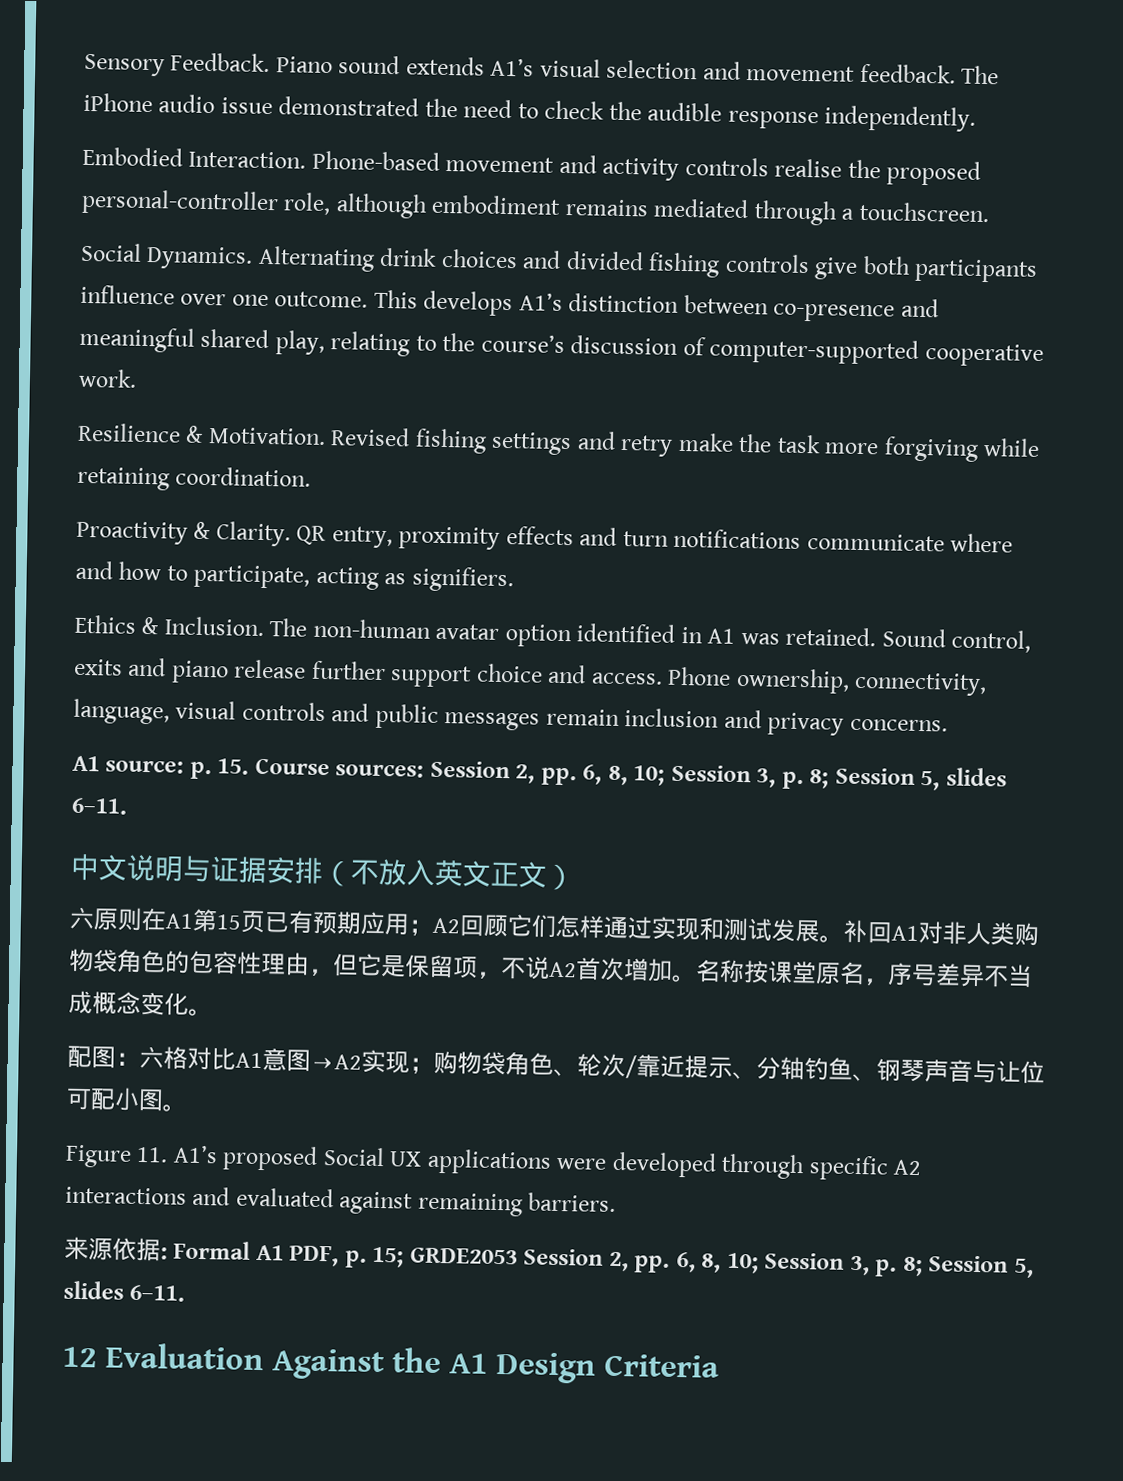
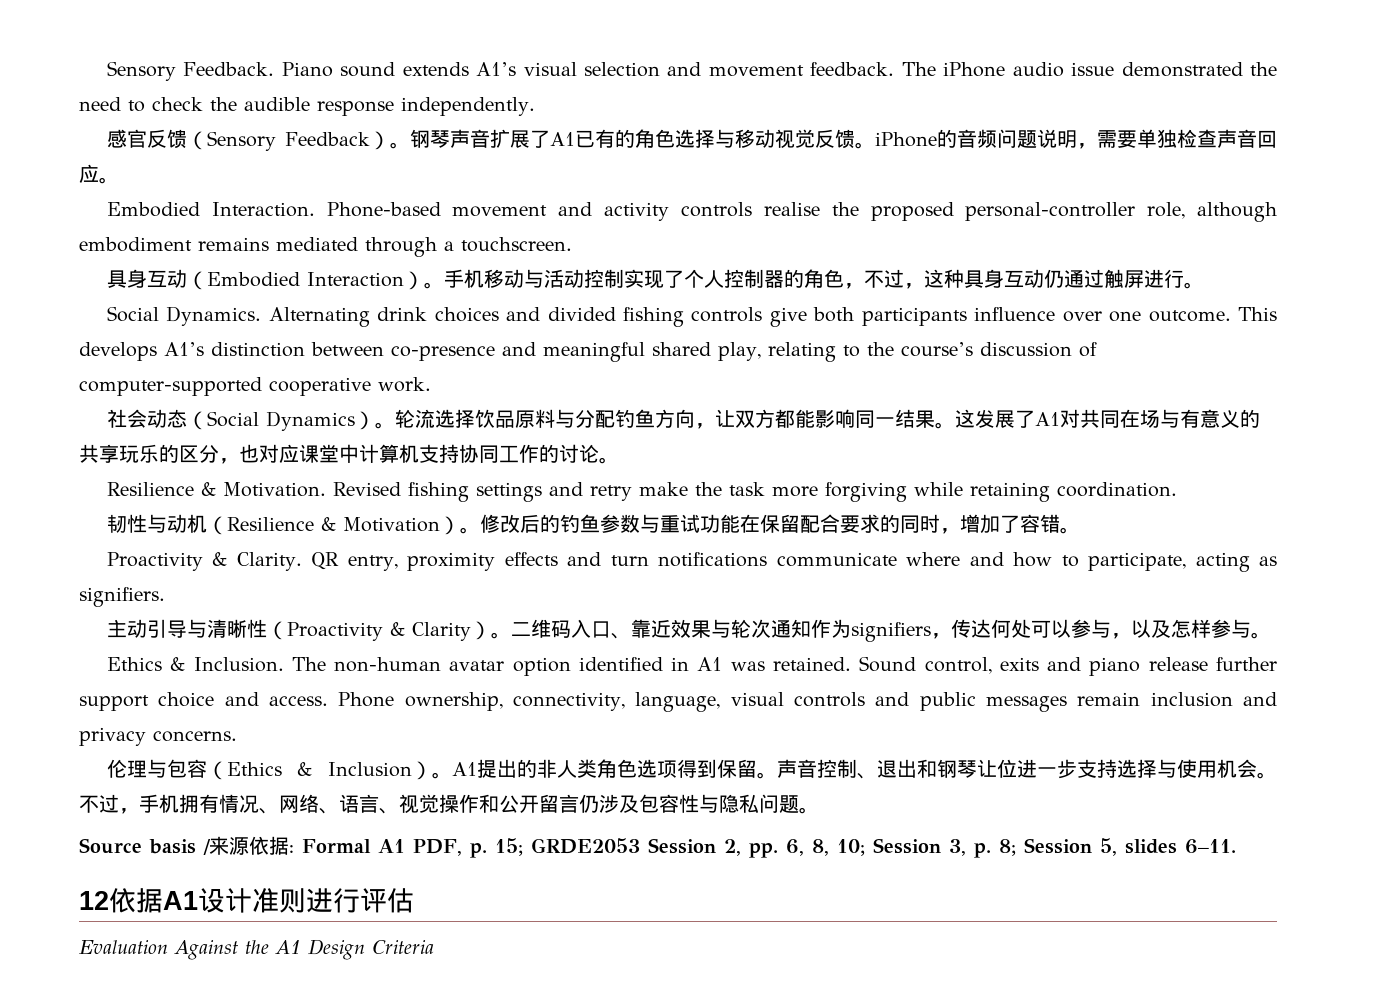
+ 感官反馈（Sensory Feedback）。钢琴声音扩展了A1已有的角色选择与移动视觉反馈。iPhone的音频问题说明，需要单独检查声音回应。
+ 具身互动（Embodied Interaction）。手机移动与活动控制实现了个人控制器的角色，不过，这种具身互动仍通过触屏进行。
+ 社会动态（Social Dynamics）。轮流选择饮品原料与分配钓鱼方向，让双方都能影响同一结果。这发展了A1对共同在场与有意义的共享玩乐的区分，也对应课堂中计算机支持协同工作的讨论。
+ 韧性与动机（Resilience & Motivation）。修改后的钓鱼参数与重试功能在保留配合要求的同时，增加了容错。
+ 主动引导与清晰性（Proactivity & Clarity）。二维码入口、靠近效果与轮次通知作为signifiers，传达何处可以参与，以及怎样参与。
- A1 source: p. 15. Course sources: Session 2, pp. 6, 8, 10; Session 3, p. 8; Session 5, slides 6–11.
- 中文说明与证据安排（不放入英文正文）
- 六原则在A1第15页已有预期应用；A2回顾它们怎样通过实现和测试发展。补回A1对非人类购物袋角色的包容性理由，但它是保留项，不说A2首次增加。名称按课堂原名，序号差异不当成概念变化。
- 配图：六格对比A1意图→A2实现；购物袋角色、轮次/靠近提示、分轴钓鱼、钢琴声音与让位可配小图。
- Figure 11. A1’s proposed Social UX applications were developed through specific A2 interactions and evaluated against remaining barriers.
- 来源依据: Formal A1 PDF, p. 15; GRDE2053 Session 2, pp. 6, 8, 10; Session 3, p. 8; Session 5, slides 6–11.
+ 伦理与包容（Ethics & Inclusion）。A1提出的非人类角色选项得到保留。声音控制、退出和钢琴让位进一步支持选择与使用机会。不过，手机拥有情况、网络、语言、视觉操作和公开留言仍涉及包容性与隐私问题。
+ Source basis /来源依据: Formal A1 PDF, p. 15; GRDE2053 Session 2, pp. 6, 8, 10; Session 3, p. 8; Session 5, slides 6–11.
- 12 Evaluation Against the A1 Design Criteria
+ 12依据A1设计准则进行评估
+ Evaluation Against the A1 Design Criteria

